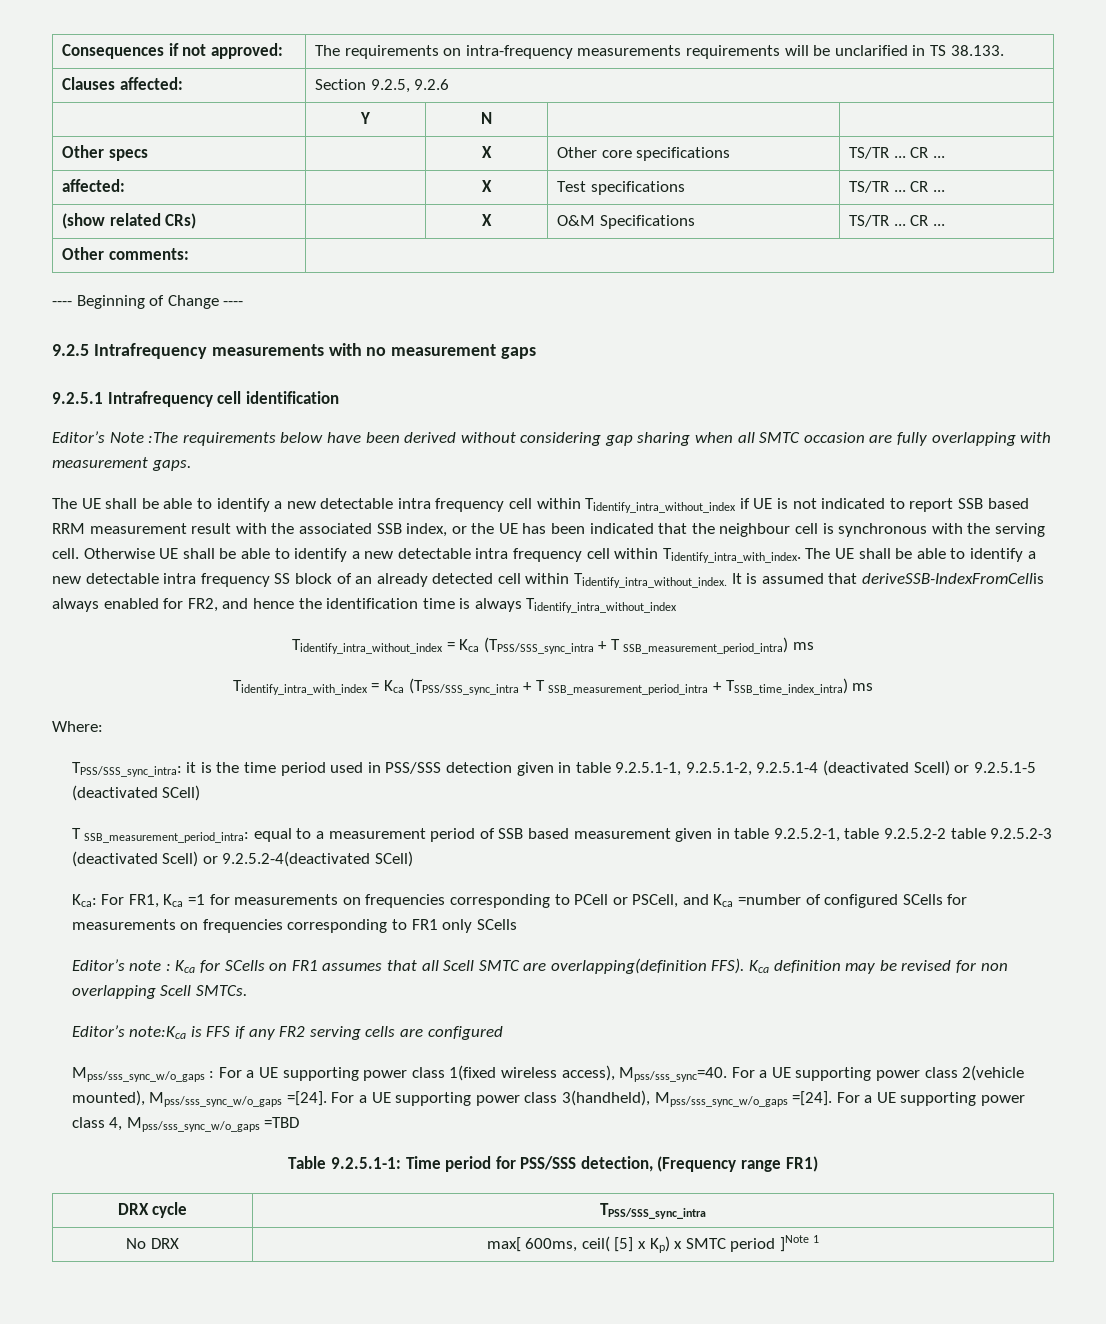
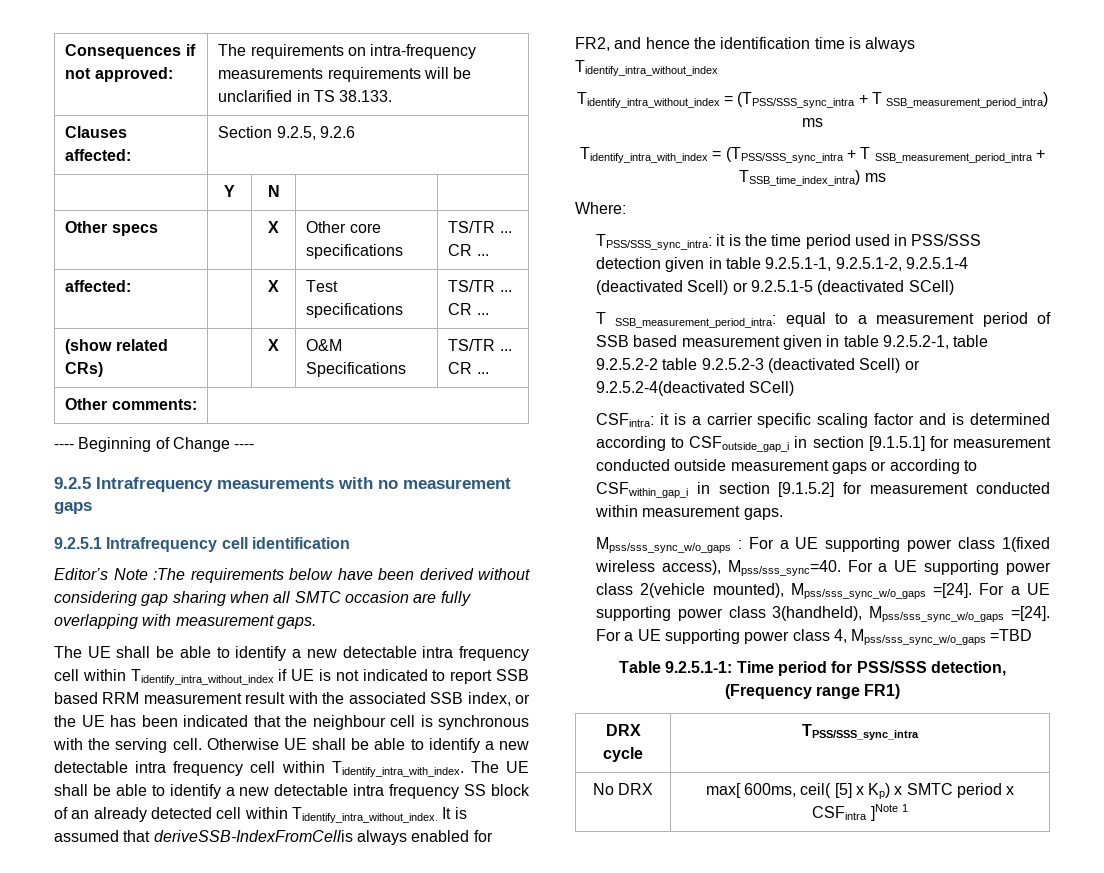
- Tidentify_intra_without_index = Kca (TPSS/SSS_sync_intra + T SSB_measurement_period_intra) ms
+ Tidentify_intra_without_index = (TPSS/SSS_sync_intra + T SSB_measurement_period_intra) ms
- Tidentify_intra_with_index = Kca (TPSS/SSS_sync_intra + T SSB_measurement_period_intra + TSSB_time_index_intra) ms
+ Tidentify_intra_with_index = (TPSS/SSS_sync_intra + T SSB_measurement_period_intra + TSSB_time_index_intra) ms
- Kca: For FR1, Kca =1 for measurements on frequencies corresponding to PCell or PSCell, and Kca =number of configured SCells for measurements on frequencies corresponding to FR1 only SCells
- Editor’s note : Kca for SCells on FR1 assumes that all Scell SMTC are overlapping(definition FFS). Kca definition may be revised for non overlapping Scell SMTCs.
- Editor’s note:Kca is FFS if any FR2 serving cells are configured
+ CSFintra: it is a carrier specific scaling factor and is determined according to CSFoutside_gap_i in section [9.1.5.1] for measurement conducted outside measurement gaps or according to CSFwithin_gap_i in section [9.1.5.2] for measurement conducted within measurement gaps.
- No DRX | max[ 600ms, ceil( [5] x Kp) x SMTC period ]Note 1
+ No DRX | max[ 600ms, ceil( [5] x Kp) x SMTC period x CSFintra ]Note 1

